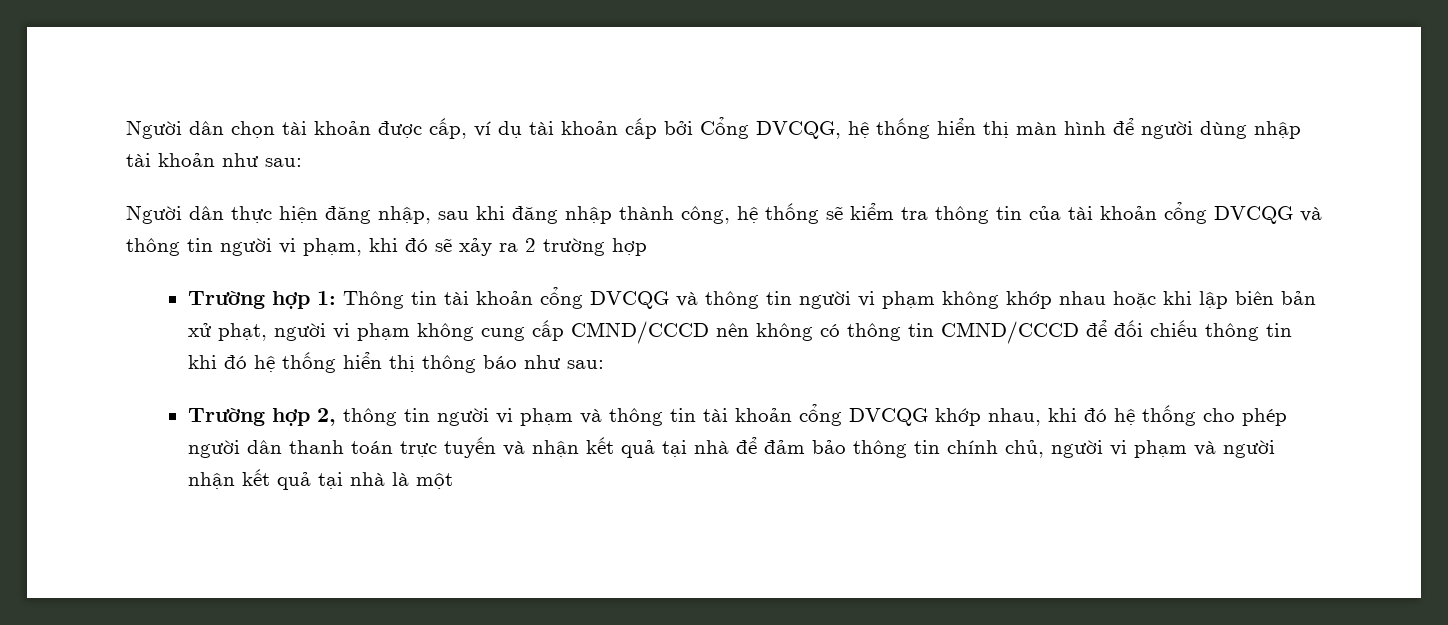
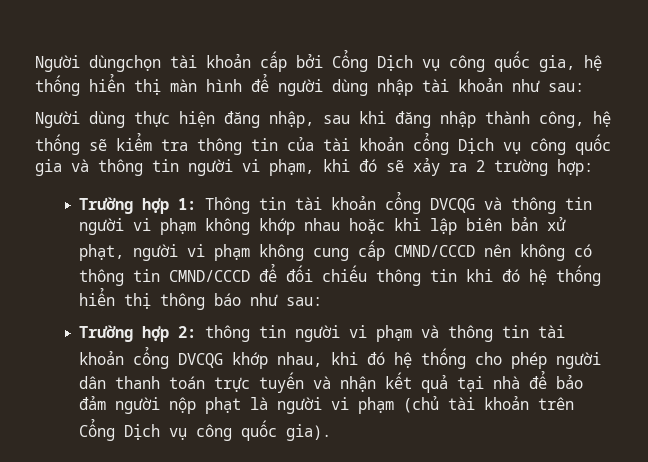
- Người dân chọn tài khoản được cấp, ví dụ tài khoản cấp bởi Cổng DVCQG, hệ thống hiển thị màn hình để người dùng nhập tài khoản như sau:
+ Người dùngchọn tài khoản cấp bởi Cổng Dịch vụ công quốc gia, hệ thống hiển thị màn hình để người dùng nhập tài khoản như sau:
- Người dân thực hiện đăng nhập, sau khi đăng nhập thành công, hệ thống sẽ kiểm tra thông tin của tài khoản cổng DVCQG và thông tin người vi phạm, khi đó sẽ xảy ra 2 trường hợp
+ Người dùng thực hiện đăng nhập, sau khi đăng nhập thành công, hệ thống sẽ kiểm tra thông tin của tài khoản cổng Dịch vụ công quốc gia và thông tin người vi phạm, khi đó sẽ xảy ra 2 trường hợp:
- Trường hợp 2, thông tin người vi phạm và thông tin tài khoản cổng DVCQG khớp nhau, khi đó hệ thống cho phép người dân thanh toán trực tuyến và nhận kết quả tại nhà để đảm bảo thông tin chính chủ, người vi phạm và người nhận kết quả tại nhà là một
+ Trường hợp 2: thông tin người vi phạm và thông tin tài khoản cổng DVCQG khớp nhau, khi đó hệ thống cho phép người dân thanh toán trực tuyến và nhận kết quả tại nhà để bảo đảm người nộp phạt là người vi phạm (chủ tài khoản trên Cổng Dịch vụ công quốc gia).

